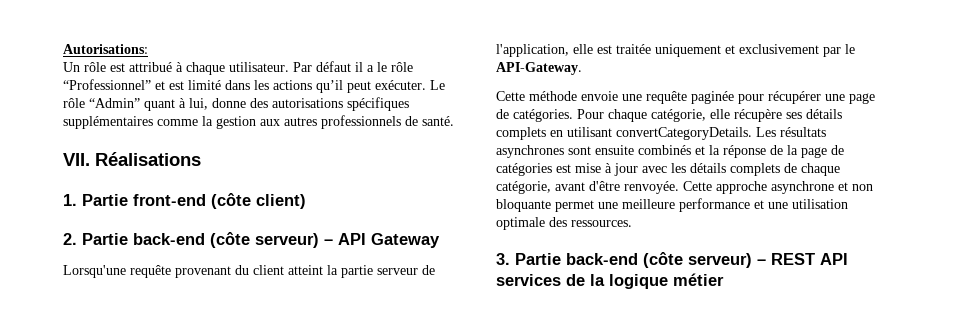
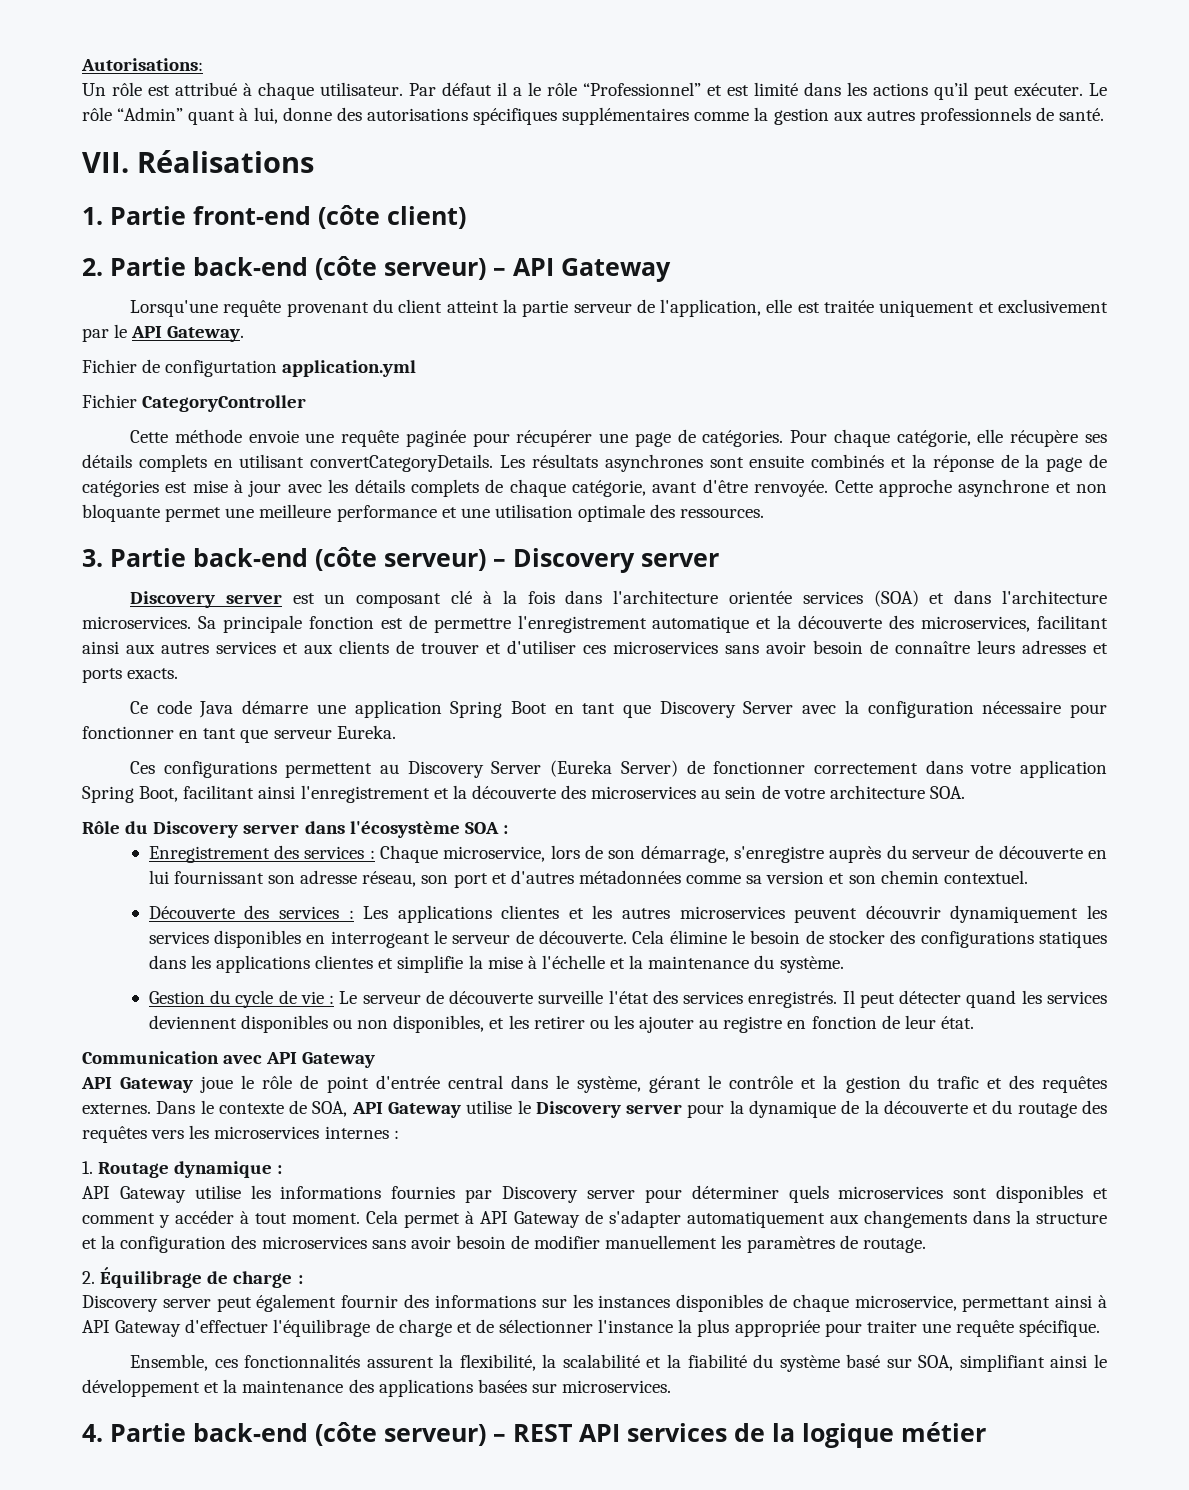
- Lorsqu'une requête provenant du client atteint la partie serveur de l'application, elle est traitée uniquement et exclusivement par le API-Gateway.
+ Lorsqu'une requête provenant du client atteint la partie serveur de l'application, elle est traitée uniquement et exclusivement par le API Gateway.
+ Fichier de configurtation application.yml
+ Fichier CategoryController
- 3. Partie back-end (côte serveur) – REST API services de la logique métier
+ 3. Partie back-end (côte serveur) – Discovery server
+ Discovery server est un composant clé à la fois dans l'architecture orientée services (SOA) et dans l'architecture microservices. Sa principale fonction est de permettre l'enregistrement automatique et la découverte des microservices, facilitant ainsi aux autres services et aux clients de trouver et d'utiliser ces microservices sans avoir besoin de connaître leurs adresses et ports exacts.
+ Ce code Java démarre une application Spring Boot en tant que Discovery Server avec la configuration nécessaire pour fonctionner en tant que serveur Eureka.
+ Ces configurations permettent au Discovery Server (Eureka Server) de fonctionner correctement dans votre application Spring Boot, facilitant ainsi l'enregistrement et la découverte des microservices au sein de votre architecture SOA.
+ Rôle du Discovery server dans l'écosystème SOA :
+ Enregistrement des services : Chaque microservice, lors de son démarrage, s'enregistre auprès du serveur de découverte en lui fournissant son adresse réseau, son port et d'autres métadonnées comme sa version et son chemin contextuel.
+ Découverte des services : Les applications clientes et les autres microservices peuvent découvrir dynamiquement les services disponibles en interrogeant le serveur de découverte. Cela élimine le besoin de stocker des configurations statiques dans les applications clientes et simplifie la mise à l'échelle et la maintenance du système.
+ Gestion du cycle de vie : Le serveur de découverte surveille l'état des services enregistrés. Il peut détecter quand les services deviennent disponibles ou non disponibles, et les retirer ou les ajouter au registre en fonction de leur état.
+ Communication avec API Gateway
+ API Gateway joue le rôle de point d'entrée central dans le système, gérant le contrôle et la gestion du trafic et des requêtes externes. Dans le contexte de SOA, API Gateway utilise le Discovery server pour la dynamique de la découverte et du routage des requêtes vers les microservices internes :
+ 1. Routage dynamique :
+ API Gateway utilise les informations fournies par Discovery server pour déterminer quels microservices sont disponibles et comment y accéder à tout moment. Cela permet à API Gateway de s'adapter automatiquement aux changements dans la structure et la configuration des microservices sans avoir besoin de modifier manuellement les paramètres de routage.
+ 2. Équilibrage de charge :
+ Discovery server peut également fournir des informations sur les instances disponibles de chaque microservice, permettant ainsi à API Gateway d'effectuer l'équilibrage de charge et de sélectionner l'instance la plus appropriée pour traiter une requête spécifique.
+ Ensemble, ces fonctionnalités assurent la flexibilité, la scalabilité et la fiabilité du système basé sur SOA, simplifiant ainsi le développement et la maintenance des applications basées sur microservices.
+ 4. Partie back-end (côte serveur) – REST API services de la logique métier

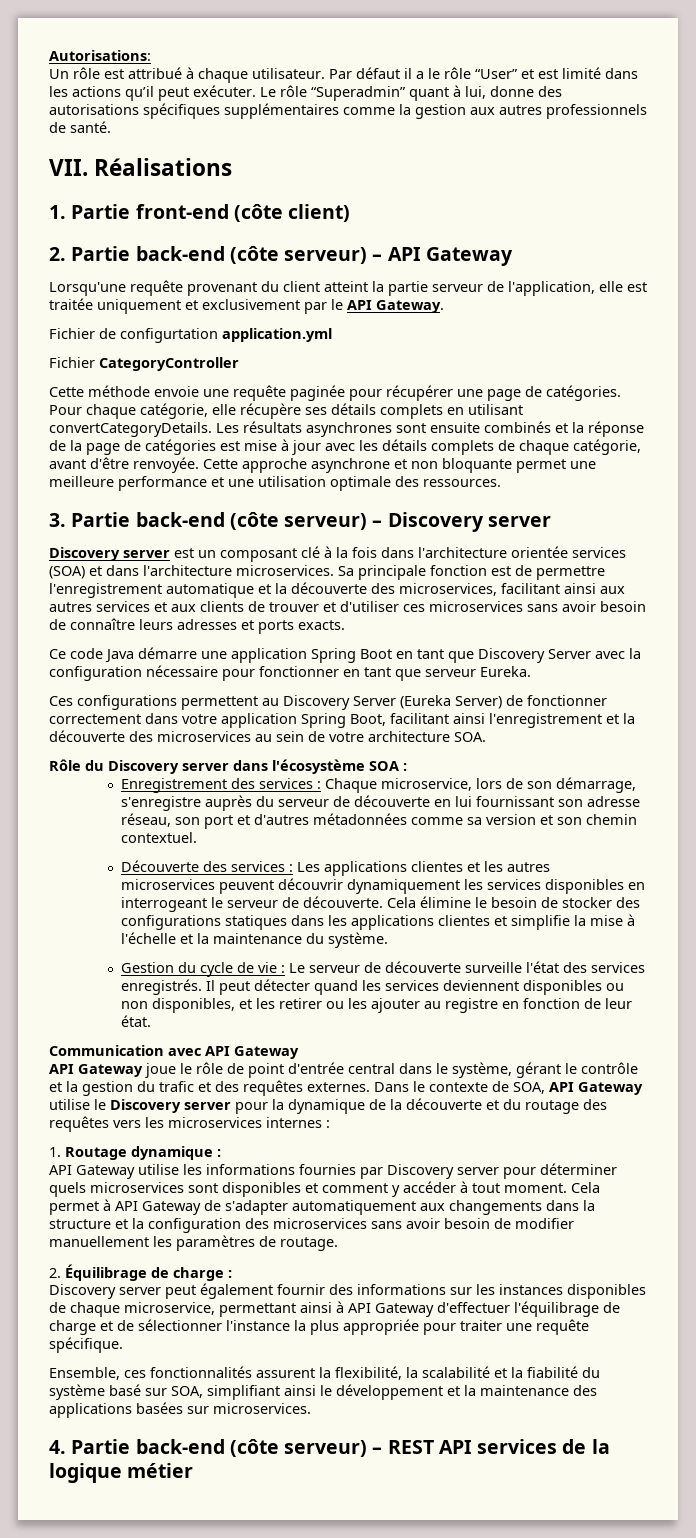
- Par défaut il a le rôle “Professionnel” et est limité dans les actions qu’il peut exécuter.
+ Par défaut il a le rôle “User” et est limité dans les actions qu’il peut exécuter.
- Le rôle “Admin” quant à lui, donne des autorisations spécifiques supplémentaires comme la gestion aux autres professionnels de santé.
+ Le rôle “Superadmin” quant à lui, donne des autorisations spécifiques supplémentaires comme la gestion aux autres professionnels de santé.

